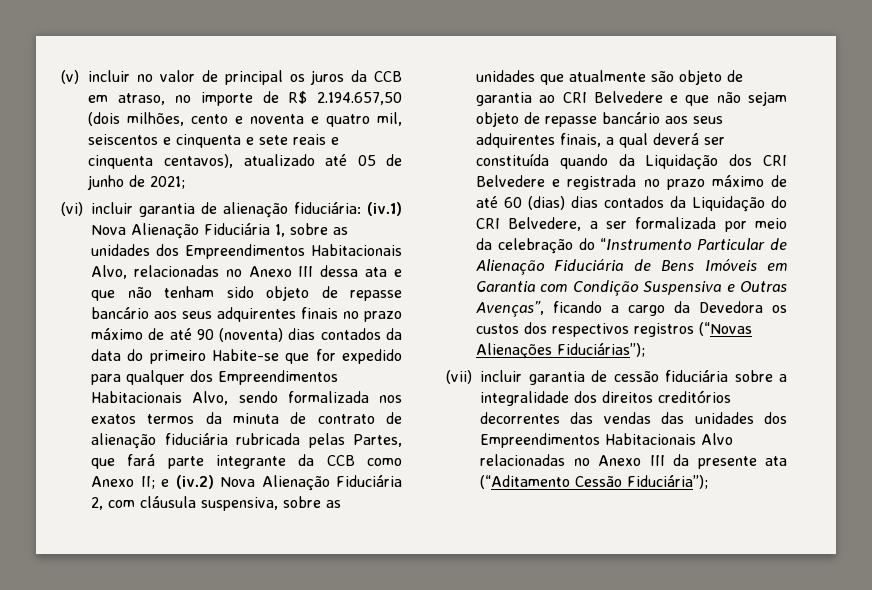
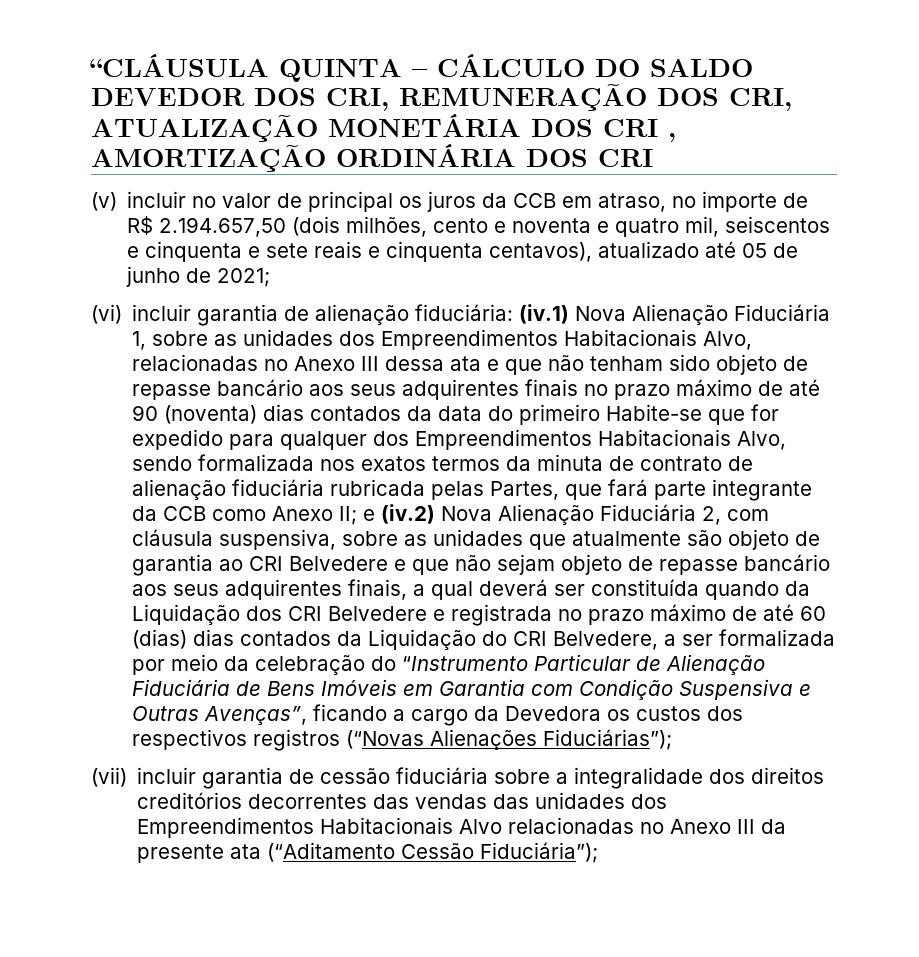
+ “CLÁUSULA QUINTA – CÁLCULO DO SALDO DEVEDOR DOS CRI, REMUNERAÇÃO DOS CRI, ATUALIZAÇÃO MONETÁRIA DOS CRI , AMORTIZAÇÃO ORDINÁRIA DOS CRI

